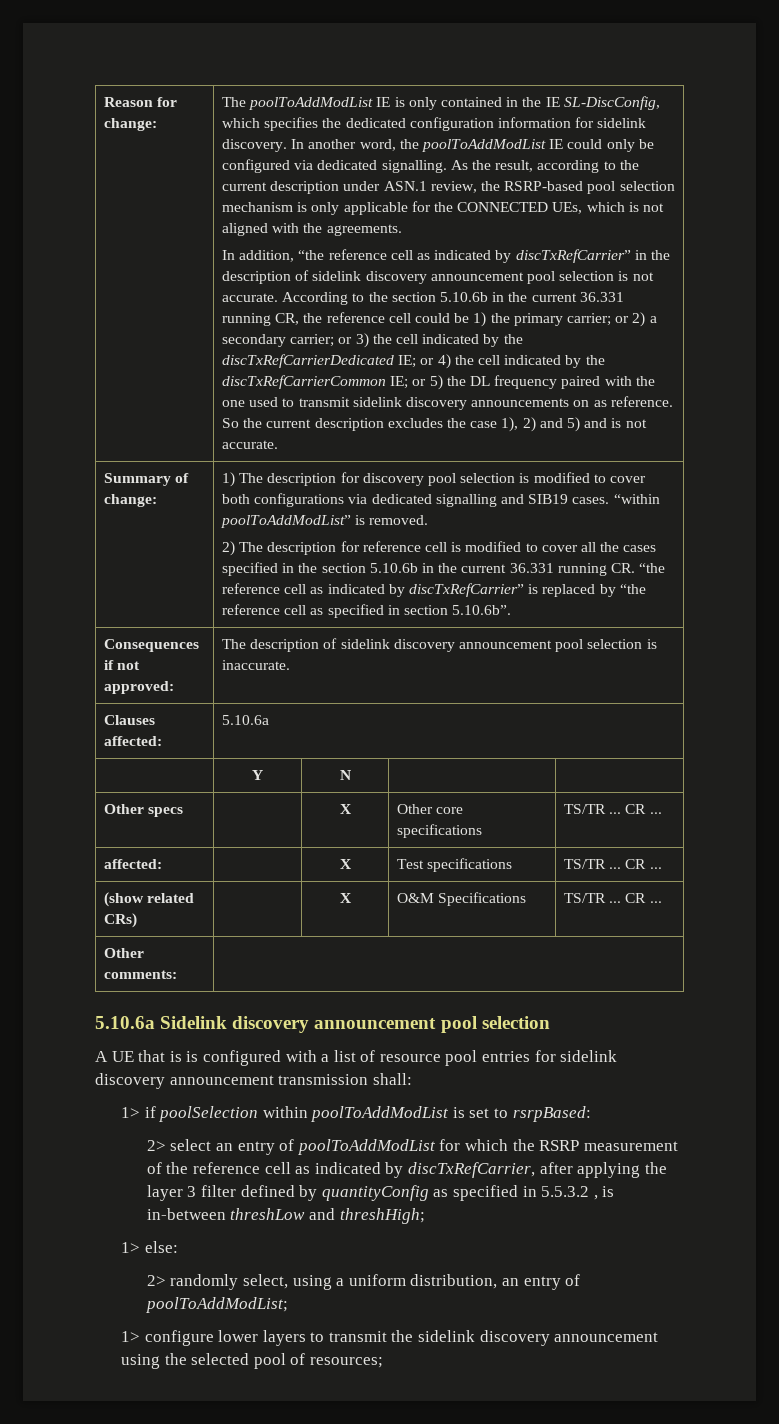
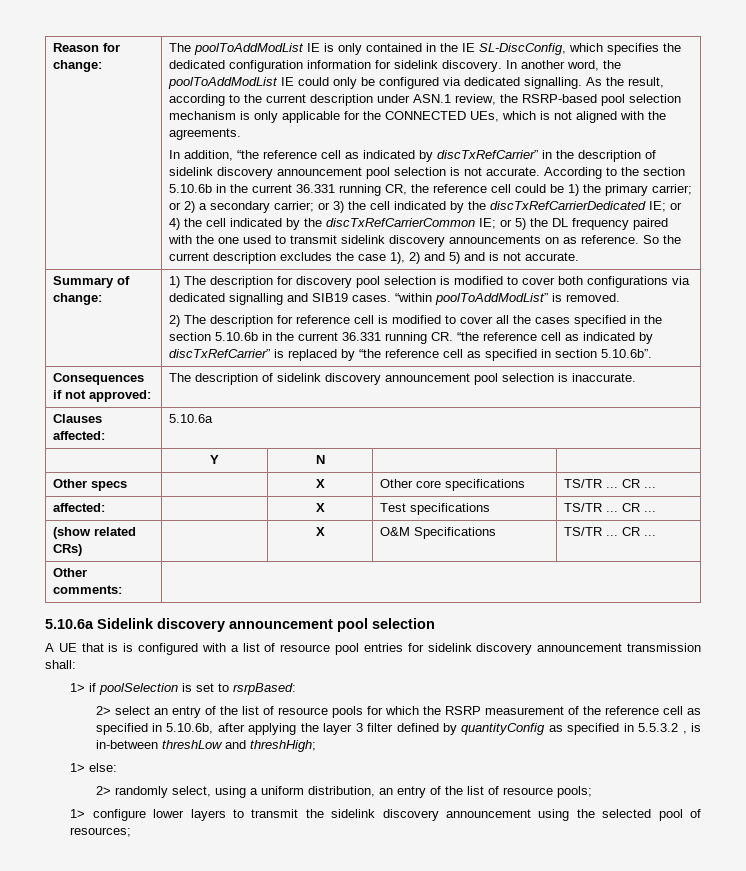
- 1> if poolSelection within poolToAddModList is set to rsrpBased:
+ 1> if poolSelection is set to rsrpBased:
- 2> select an entry of poolToAddModList for which the RSRP measurement of the reference cell as indicated by discTxRefCarrier, after applying the layer 3 filter defined by quantityConfig as specified in 5.5.3.2 , is in-between threshLow and threshHigh;
+ 2> select an entry of the list of resource pools for which the RSRP measurement of the reference cell as specified in 5.10.6b, after applying the layer 3 filter defined by quantityConfig as specified in 5.5.3.2 , is in-between threshLow and threshHigh;
- 2> randomly select, using a uniform distribution, an entry of poolToAddModList;
+ 2> randomly select, using a uniform distribution, an entry of the list of resource pools;

